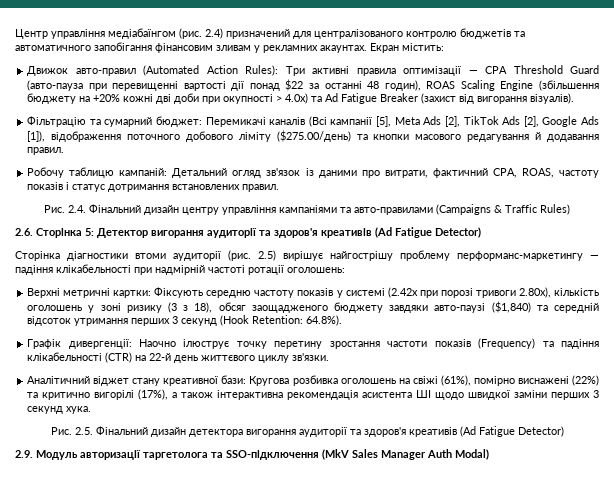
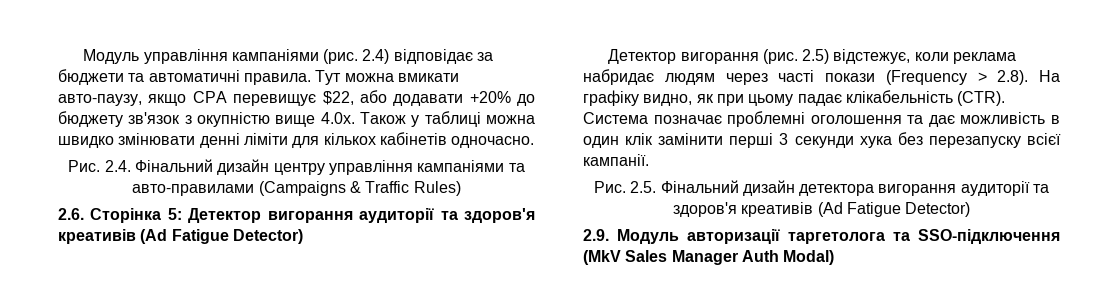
- Центр управління медіабаїнгом (рис. 2.4) призначений для централізованого контролю бюджетів та автоматичного запобігання фінансовим зливам у рекламних акаунтах. Екран містить:
- Движок авто-правил (Automated Action Rules): Три активні правила оптимізації — CPA Threshold Guard (авто-пауза при перевищенні вартості дії понад $22 за останні 48 годин), ROAS Scaling Engine (збільшення бюджету на +20% кожні дві доби при окупності > 4.0x) та Ad Fatigue Breaker (захист від вигорання візуалів).
- Фільтрацію та сумарний бюджет: Перемикачі каналів (Всі кампанії [5], Meta Ads [2], TikTok Ads [2], Google Ads [1]), відображення поточного добового ліміту ($275.00/день) та кнопки масового редагування й додавання правил.
- Робочу таблицю кампаній: Детальний огляд зв'язок із даними про витрати, фактичний CPA, ROAS, частоту показів і статус дотримання встановлених правил.
+ Модуль управління кампаніями (рис. 2.4) відповідає за бюджети та автоматичні правила. Тут можна вмикати авто-паузу, якщо CPA перевищує $22, або додавати +20% до бюджету зв'язок з окупністю вище 4.0x. Також у таблиці можна швидко змінювати денні ліміти для кількох кабінетів одночасно.
- Сторінка діагностики втоми аудиторії (рис. 2.5) вирішує найгострішу проблему перформанс-маркетингу — падіння клікабельності при надмірній частоті ротації оголошень:
- Верхні метричні картки: Фіксують середню частоту показів у системі (2.42x при порозі тривоги 2.80x), кількість оголошень у зоні ризику (3 з 18), обсяг заощадженого бюджету завдяки авто-паузі ($1,840) та середній відсоток утримання перших 3 секунд (Hook Retention: 64.8%).
- Графік дивергенції: Наочно ілюструє точку перетину зростання частоти показів (Frequency) та падіння клікабельності (CTR) на 22-й день життєвого циклу зв'язки.
- Аналітичний віджет стану креативної бази: Кругова розбивка оголошень на свіжі (61%), помірно виснажені (22%) та критично вигорілі (17%), а також інтерактивна рекомендація асистента ШІ щодо швидкої заміни перших 3 секунд хука.
+ Детектор вигорання (рис. 2.5) відстежує, коли реклама набридає людям через часті покази (Frequency > 2.8). На графіку видно, як при цьому падає клікабельність (CTR). Система позначає проблемні оголошення та дає можливість в один клік замінити перші 3 секунди хука без перезапуску всієї кампанії.

